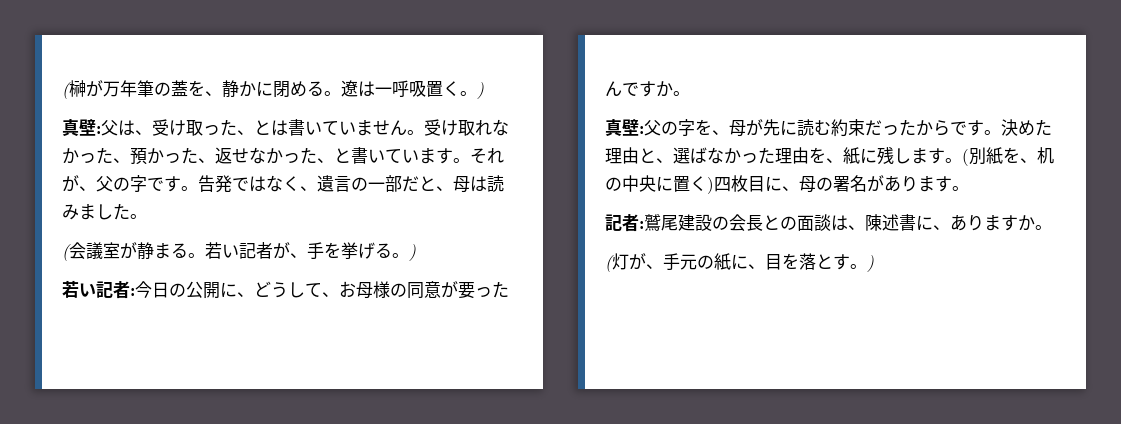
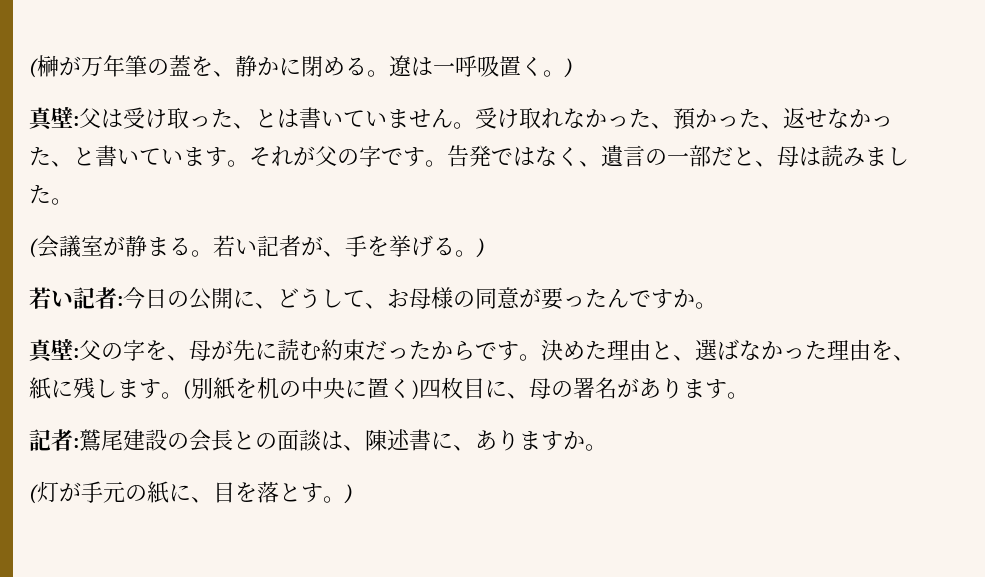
- 真壁:父は、受け取った、とは書いていません。
+ 真壁:父は受け取った、とは書いていません。
- それが、父の字です。
+ それが父の字です。
- (別紙を、机の中央に置く)四枚目に、母の署名があります。
+ (別紙を机の中央に置く)四枚目に、母の署名があります。
- (灯が、手元の紙に、目を落とす。)
+ (灯が手元の紙に、目を落とす。)

